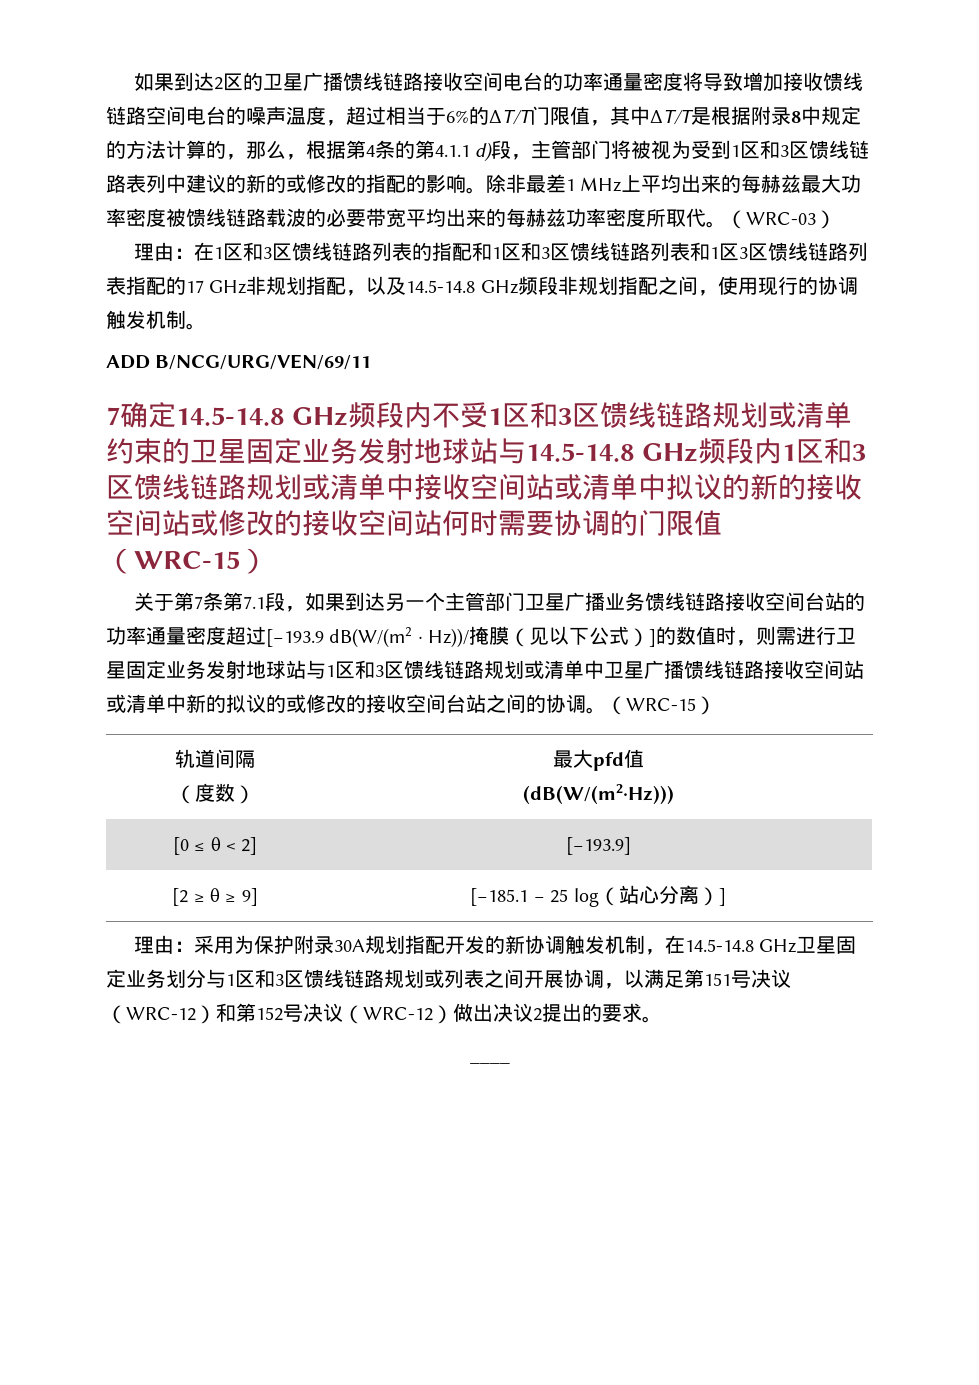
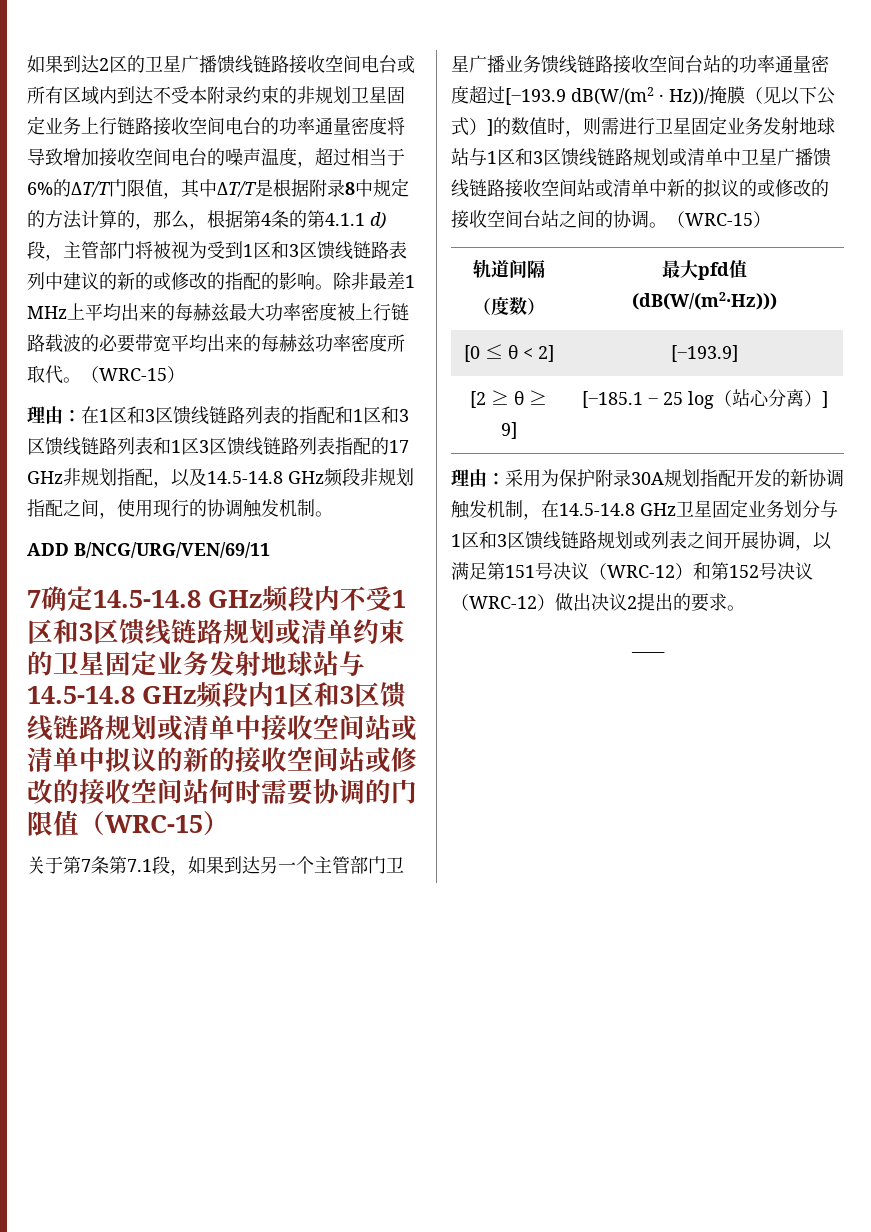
- 如果到达2区的卫星广播馈线链路接收空间电台的功率通量密度将导致增加接收馈线链路空间电台的噪声温度，超过相当于6%的ΔT/T门限值，其中ΔT/T是根据附录8中规定的方法计算的，那么，根据第4条的第4.1.1 d)段，主管部门将被视为受到1区和3区馈线链路表列中建议的新的或修改的指配的影响。
+ 如果到达2区的卫星广播馈线链路接收空间电台或所有区域内到达不受本附录约束的非规划卫星固定业务上行链路接收空间电台的功率通量密度将导致增加接收空间电台的噪声温度，超过相当于6%的ΔT/T门限值，其中ΔT/T是根据附录8中规定的方法计算的，那么，根据第4条的第4.1.1 d)段，主管部门将被视为受到1区和3区馈线链路表列中建议的新的或修改的指配的影响。
- 除非最差1 MHz上平均出来的每赫兹最大功率密度被馈线链路载波的必要带宽平均出来的每赫兹功率密度所取代。（WRC-03）
+ 除非最差1 MHz上平均出来的每赫兹最大功率密度被上行链路载波的必要带宽平均出来的每赫兹功率密度所取代。（WRC-15）

